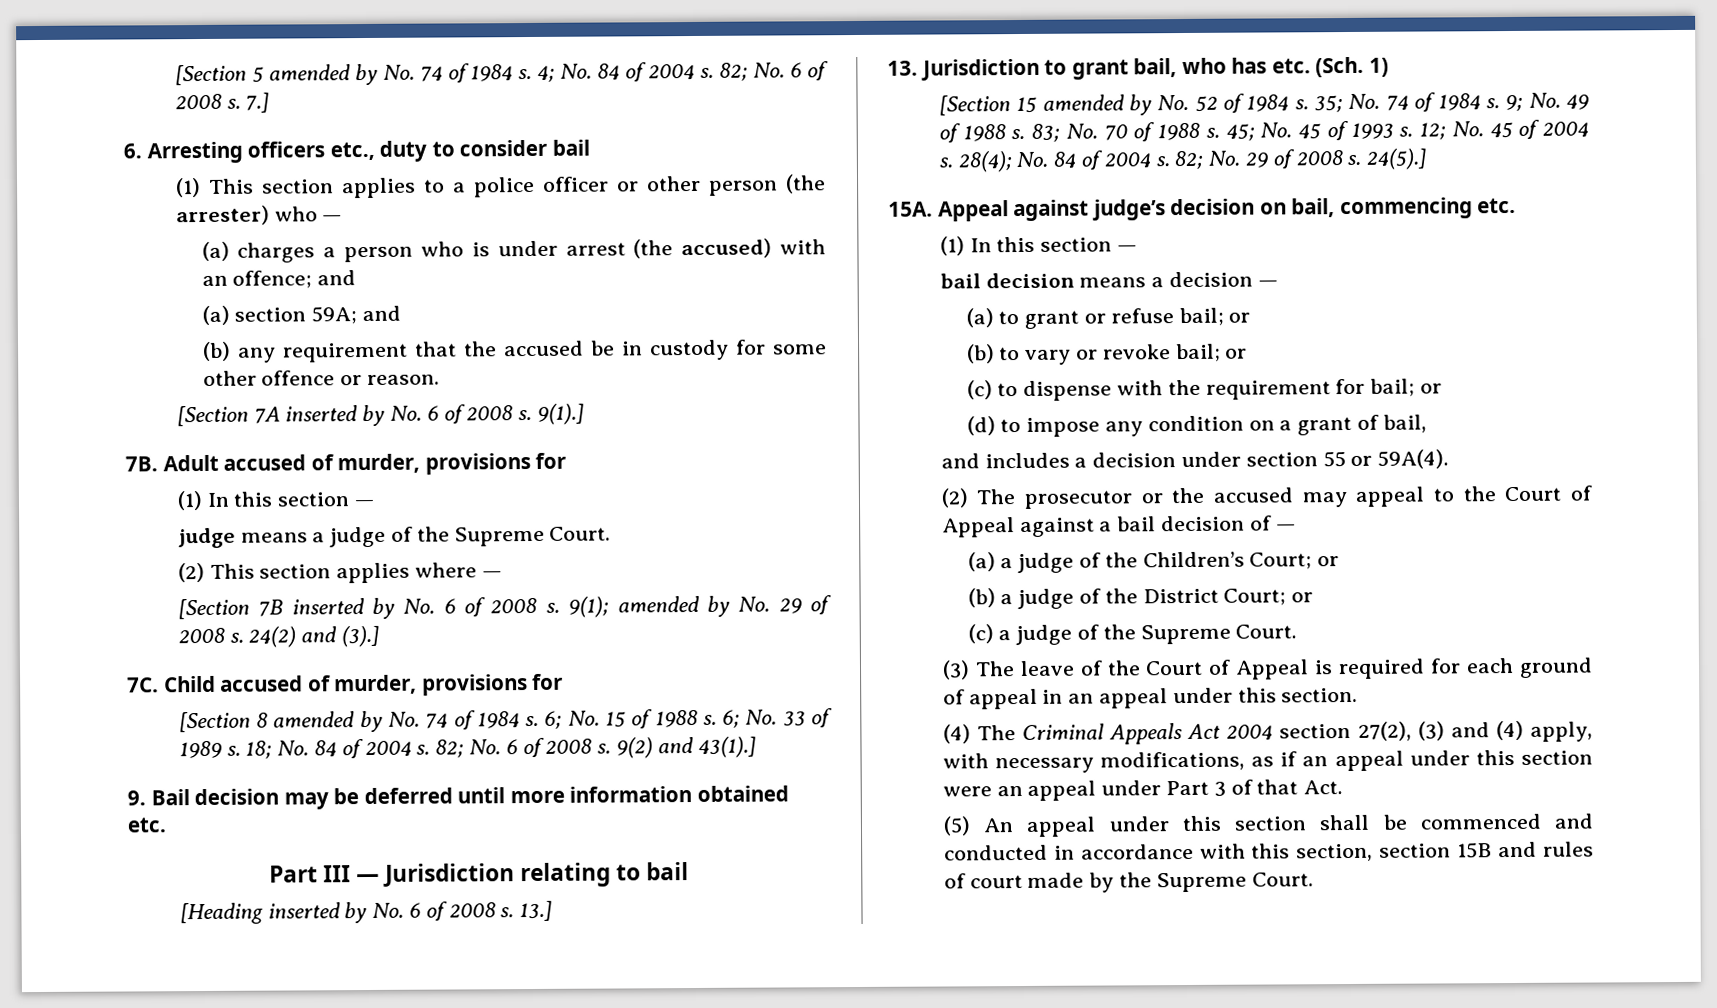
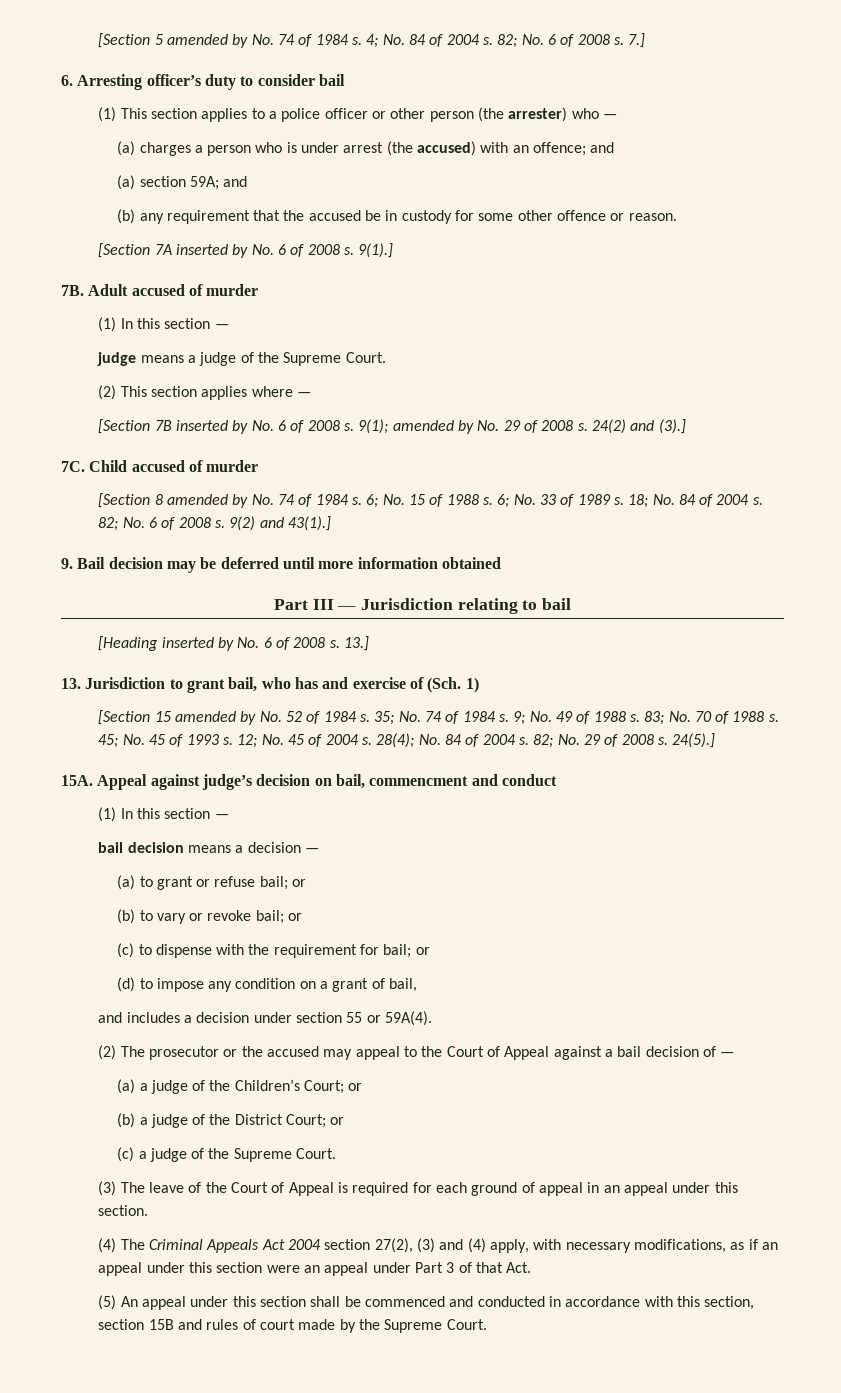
- 6. Arresting officers etc., duty to consider bail
+ 6. Arresting officer’s duty to consider bail
- Adult accused of murder, provisions for
+ Adult accused of murder
- Child accused of murder, provisions for
+ Child accused of murder
- 9. Bail decision may be deferred until more information obtained etc.
+ 9. Bail decision may be deferred until more information obtained
- 13. Jurisdiction to grant bail, who has etc. (Sch. 1)
+ 13. Jurisdiction to grant bail, who has and exercise of (Sch. 1)
- Appeal against judge’s decision on bail, commencing etc.
+ Appeal against judge’s decision on bail, commencment and conduct

